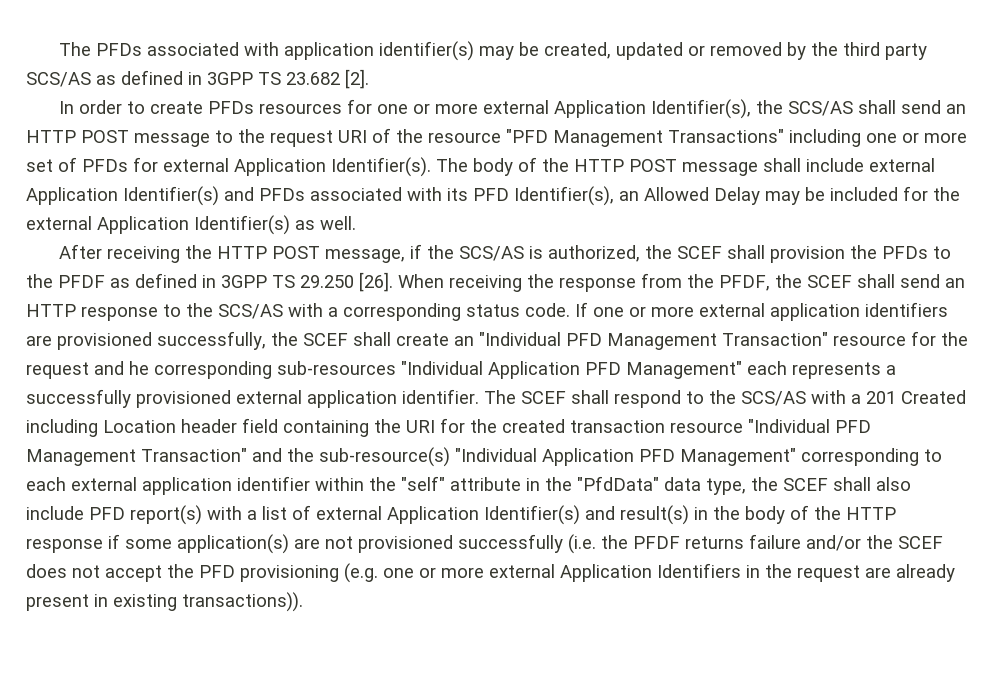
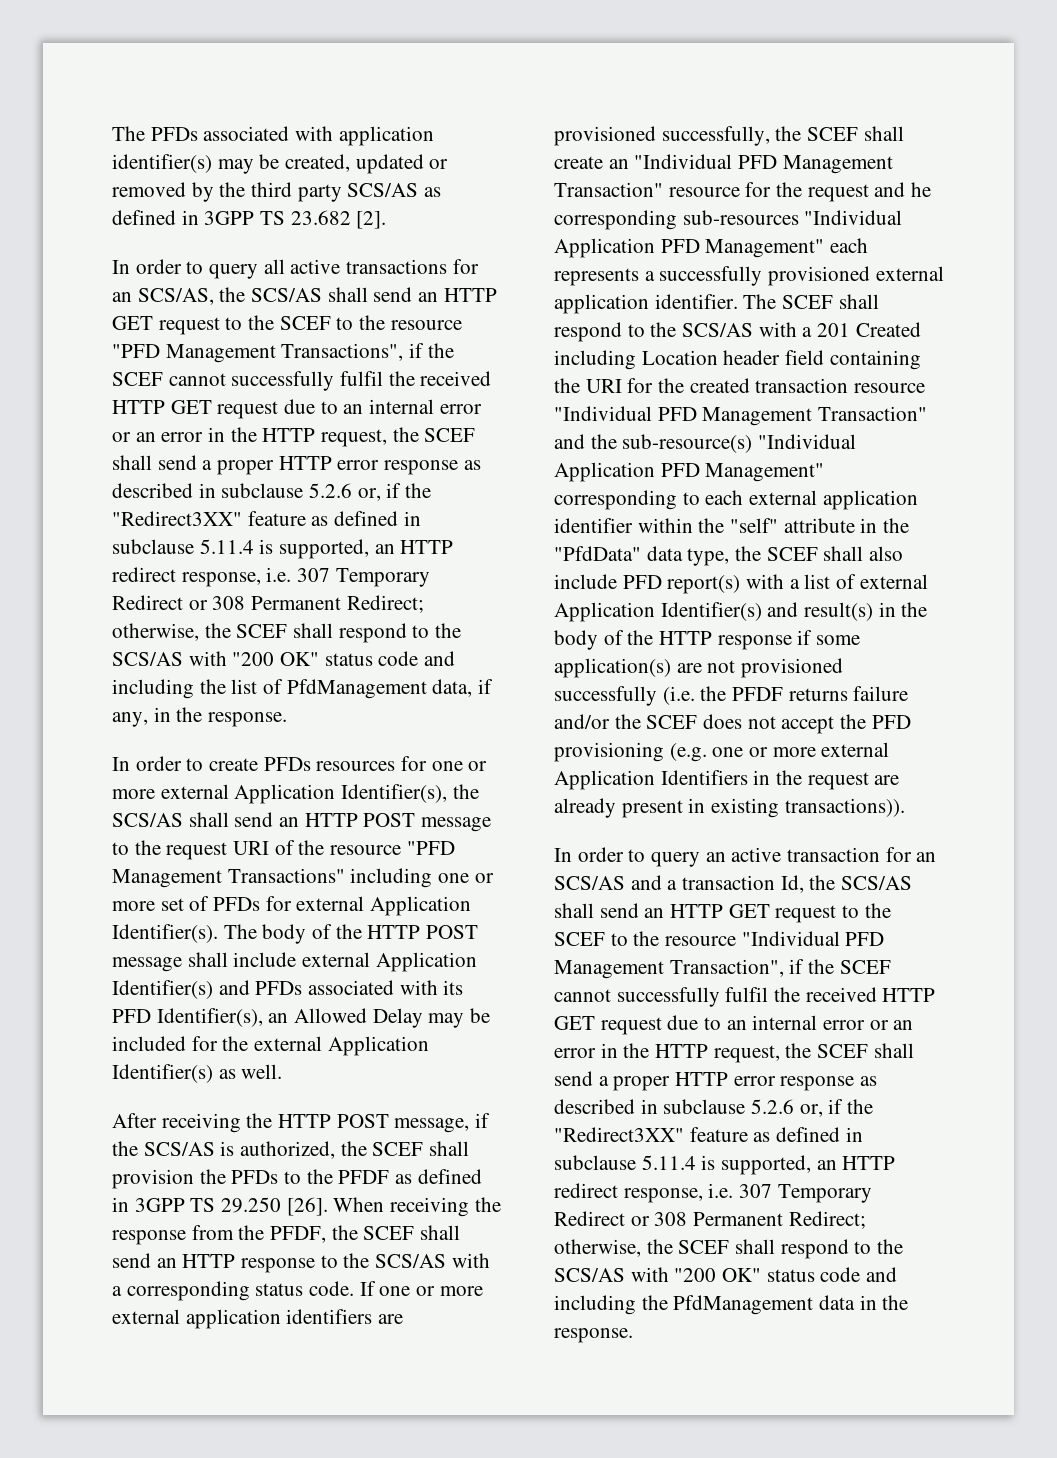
+ In order to query all active transactions for an SCS/AS, the SCS/AS shall send an HTTP GET request to the SCEF to the resource "PFD Management Transactions", if the SCEF cannot successfully fulfil the received HTTP GET request due to an internal error or an error in the HTTP request, the SCEF shall send a proper HTTP error response as described in subclause 5.2.6 or, if the "Redirect3XX" feature as defined in subclause 5.11.4 is supported, an HTTP redirect response, i.e. 307 Temporary Redirect or 308 Permanent Redirect; otherwise, the SCEF shall respond to the SCS/AS with "200 OK" status code and including the list of PfdManagement data, if any, in the response.
+ In order to query an active transaction for an SCS/AS and a transaction Id, the SCS/AS shall send an HTTP GET request to the SCEF to the resource "Individual PFD Management Transaction", if the SCEF cannot successfully fulfil the received HTTP GET request due to an internal error or an error in the HTTP request, the SCEF shall send a proper HTTP error response as described in subclause 5.2.6 or, if the "Redirect3XX" feature as defined in subclause 5.11.4 is supported, an HTTP redirect response, i.e. 307 Temporary Redirect or 308 Permanent Redirect; otherwise, the SCEF shall respond to the SCS/AS with "200 OK" status code and including the PfdManagement data in the response.

